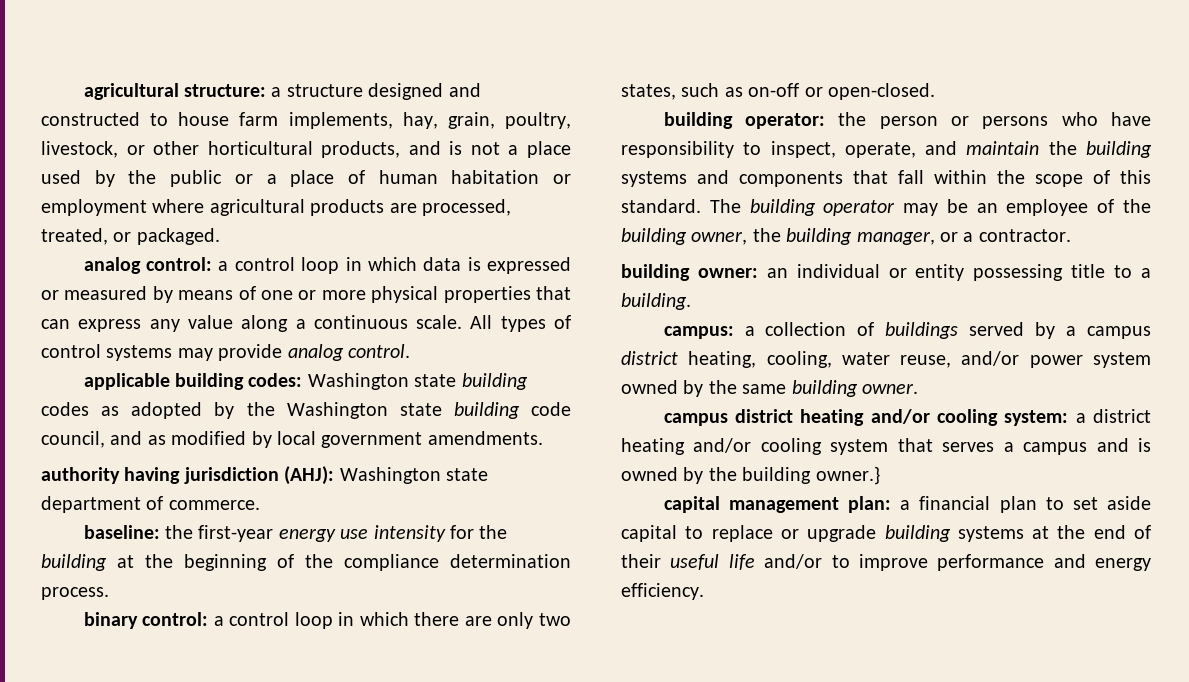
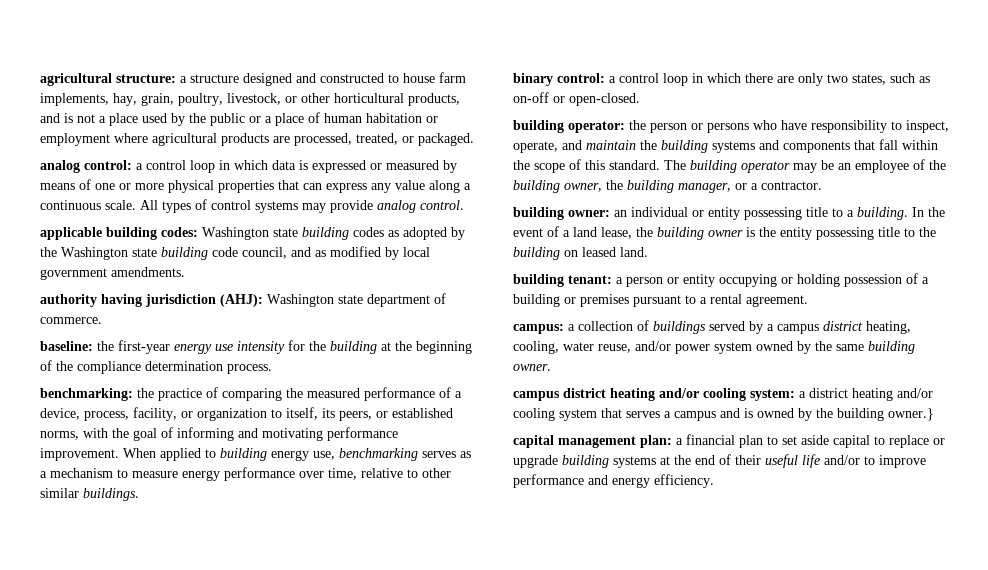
+ benchmarking: the practice of comparing the measured performance of a device, process, facility, or organization to itself, its peers, or established norms, with the goal of informing and motivating performance improvement. When applied to building energy use, benchmarking serves as a mechanism to measure energy performance over time, relative to other similar buildings.
+ In the event of a land lease, the building owner is the entity possessing title to the building on leased land.
+ building tenant: a person or entity occupying or holding possession of a building or premises pursuant to a rental agreement.

